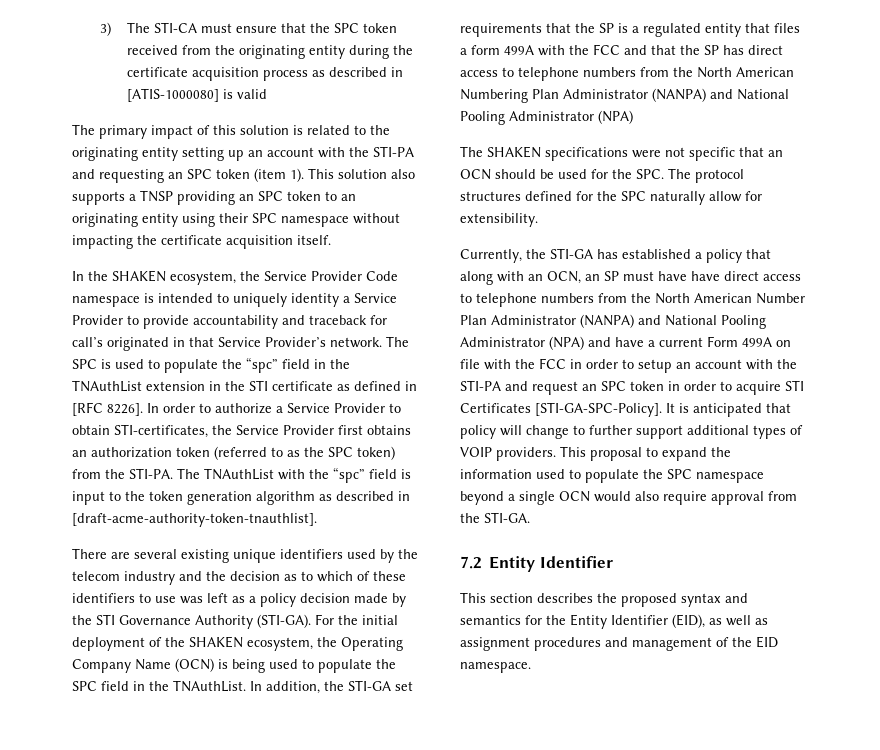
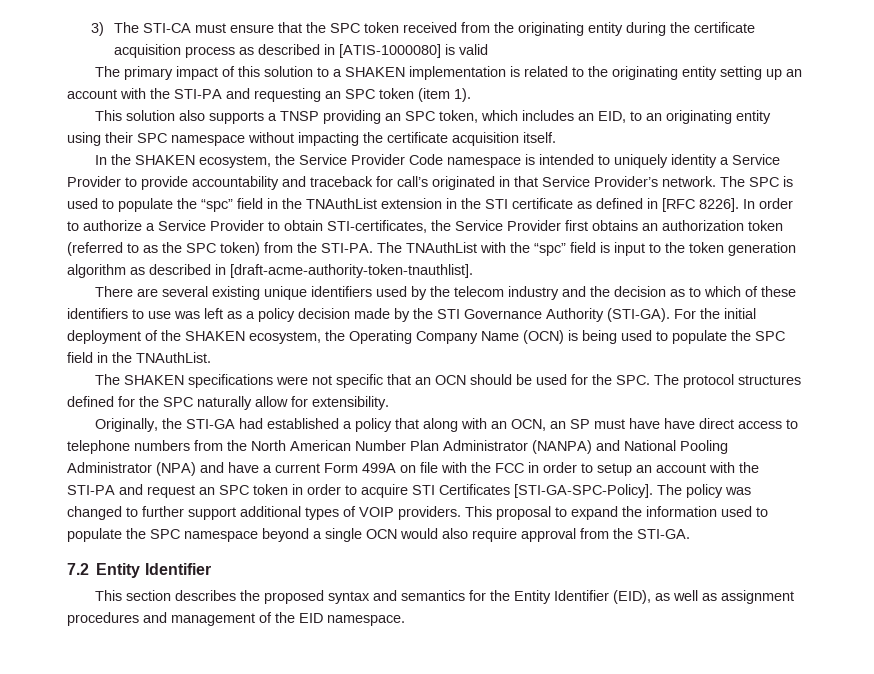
- The primary impact of this solution is related to the originating entity setting up an account with the STI-PA and requesting an SPC token (item 1). This solution also supports a TNSP providing an SPC token to an originating entity using their SPC namespace without impacting the certificate acquisition itself.
+ The primary impact of this solution to a SHAKEN implementation is related to the originating entity setting up an account with the STI-PA and requesting an SPC token (item 1).
+ This solution also supports a TNSP providing an SPC token, which includes an EID, to an originating entity using their SPC namespace without impacting the certificate acquisition itself.
- In addition, the STI-GA set requirements that the SP is a regulated entity that files a form 499A with the FCC and that the SP has direct access to telephone numbers from the North American Numbering Plan Administrator (NANPA) and National Pooling Administrator (NPA)
- Currently, the STI-GA has established a policy that along with an OCN, an SP must have have direct access to telephone numbers from the North American Number Plan Administrator (NANPA) and National Pooling Administrator (NPA) and have a current Form 499A on file with the FCC in order to setup an account with the STI-PA and request an SPC token in order to acquire STI Certificates [STI-GA-SPC-Policy].
+ Originally, the STI-GA had established a policy that along with an OCN, an SP must have have direct access to telephone numbers from the North American Number Plan Administrator (NANPA) and National Pooling Administrator (NPA) and have a current Form 499A on file with the FCC in order to setup an account with the STI-PA and request an SPC token in order to acquire STI Certificates [STI-GA-SPC-Policy].
- It is anticipated that policy will change to further support additional types of VOIP providers.
+ The policy was changed to further support additional types of VOIP providers.

